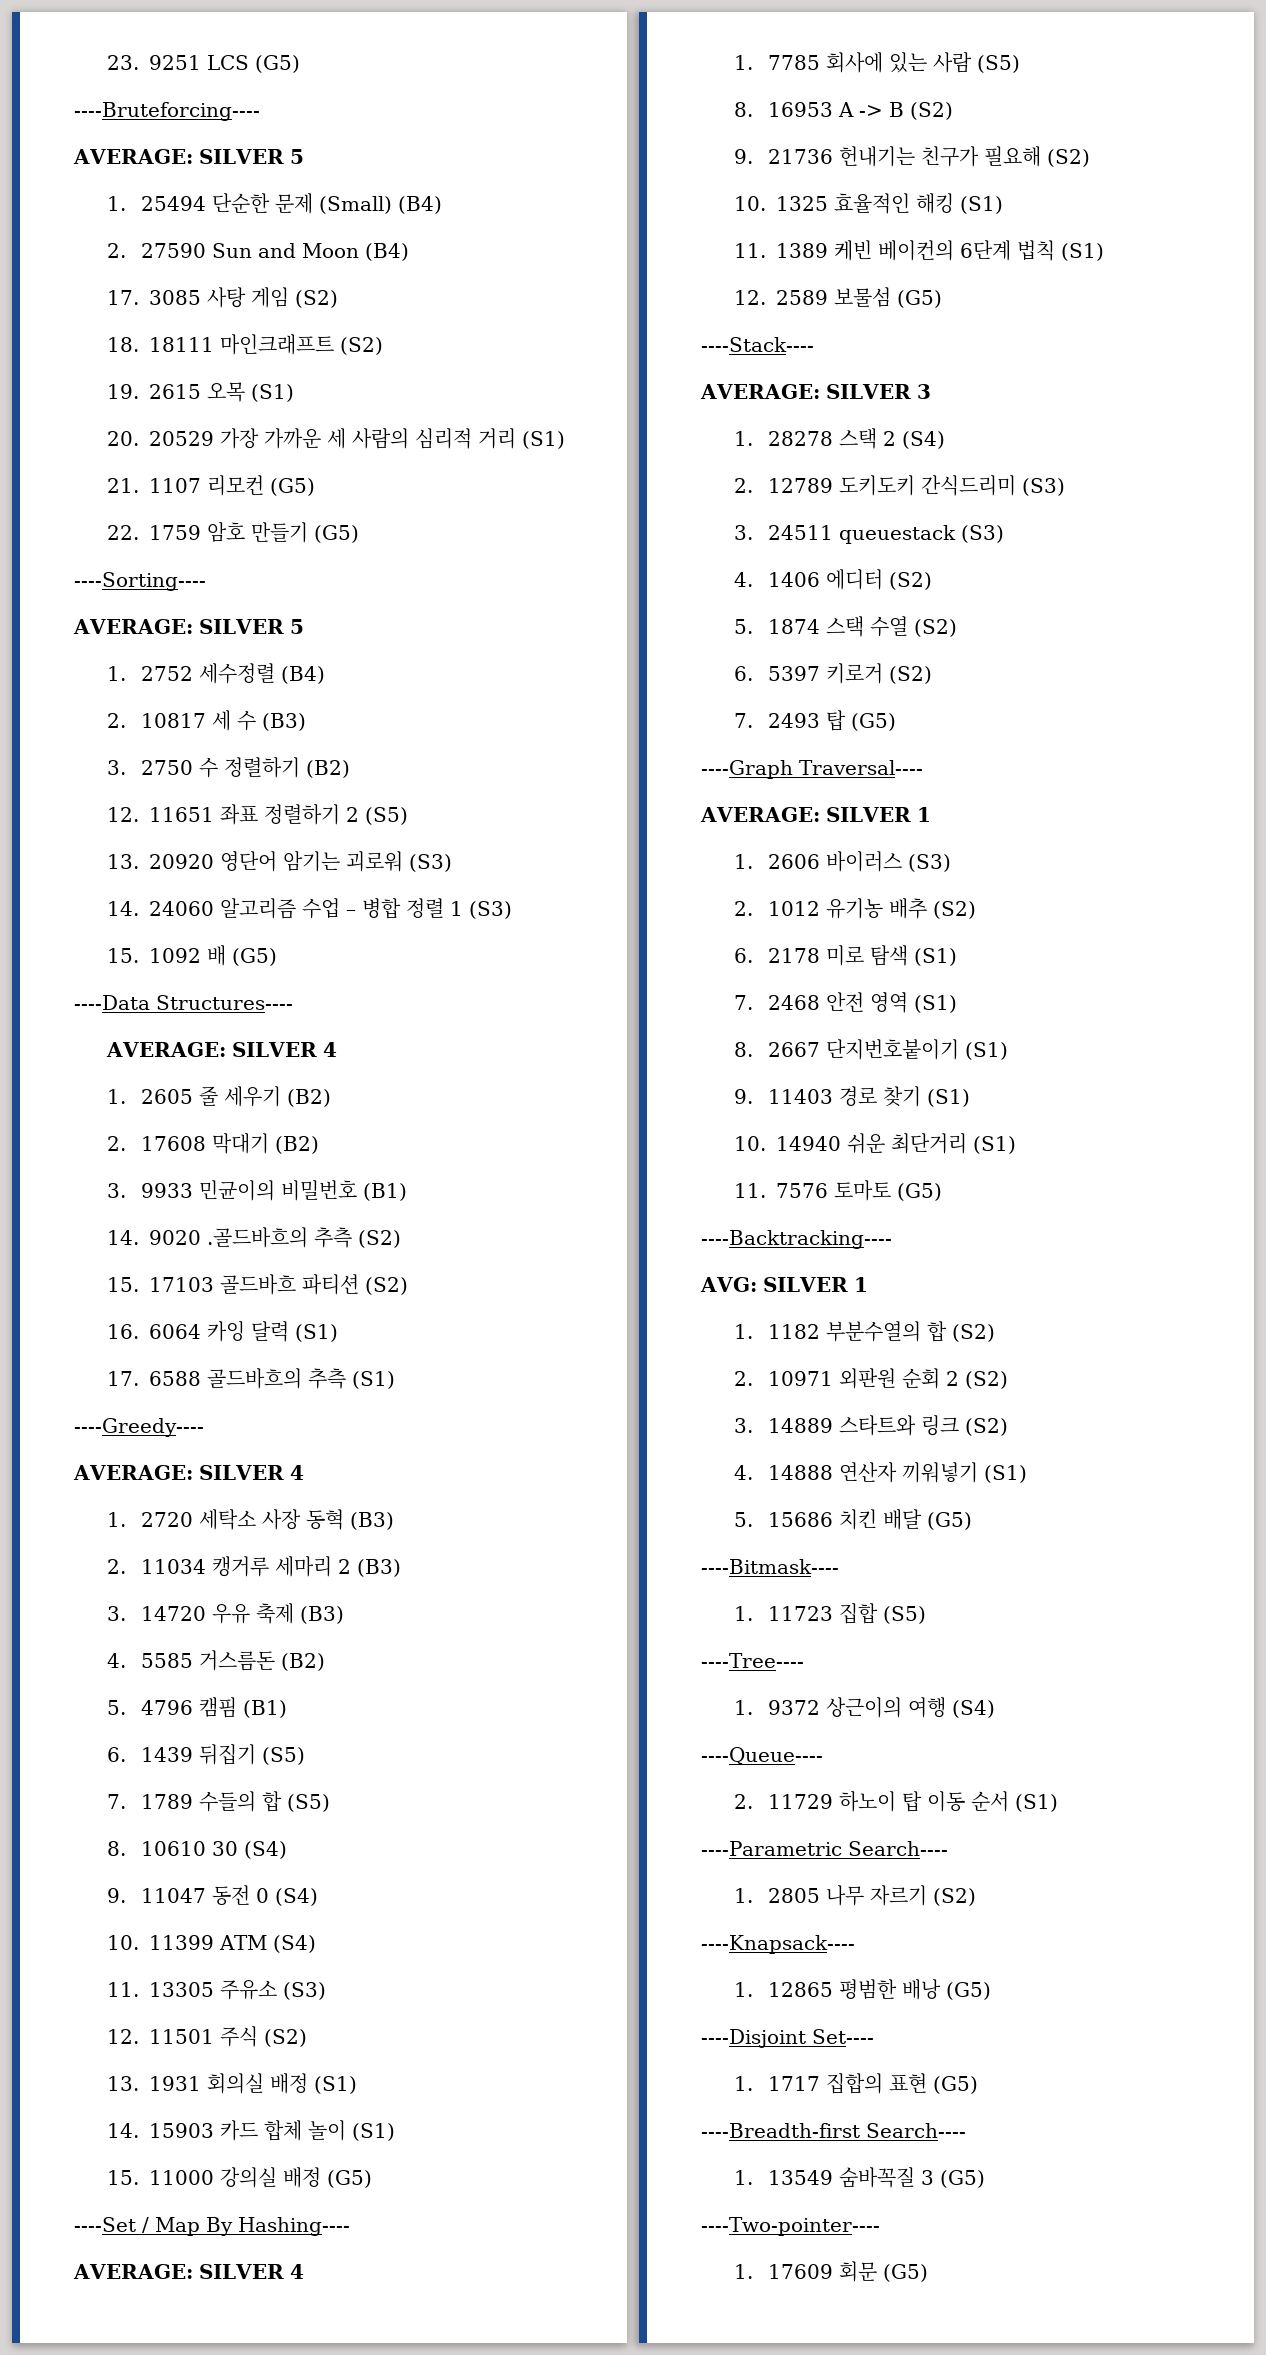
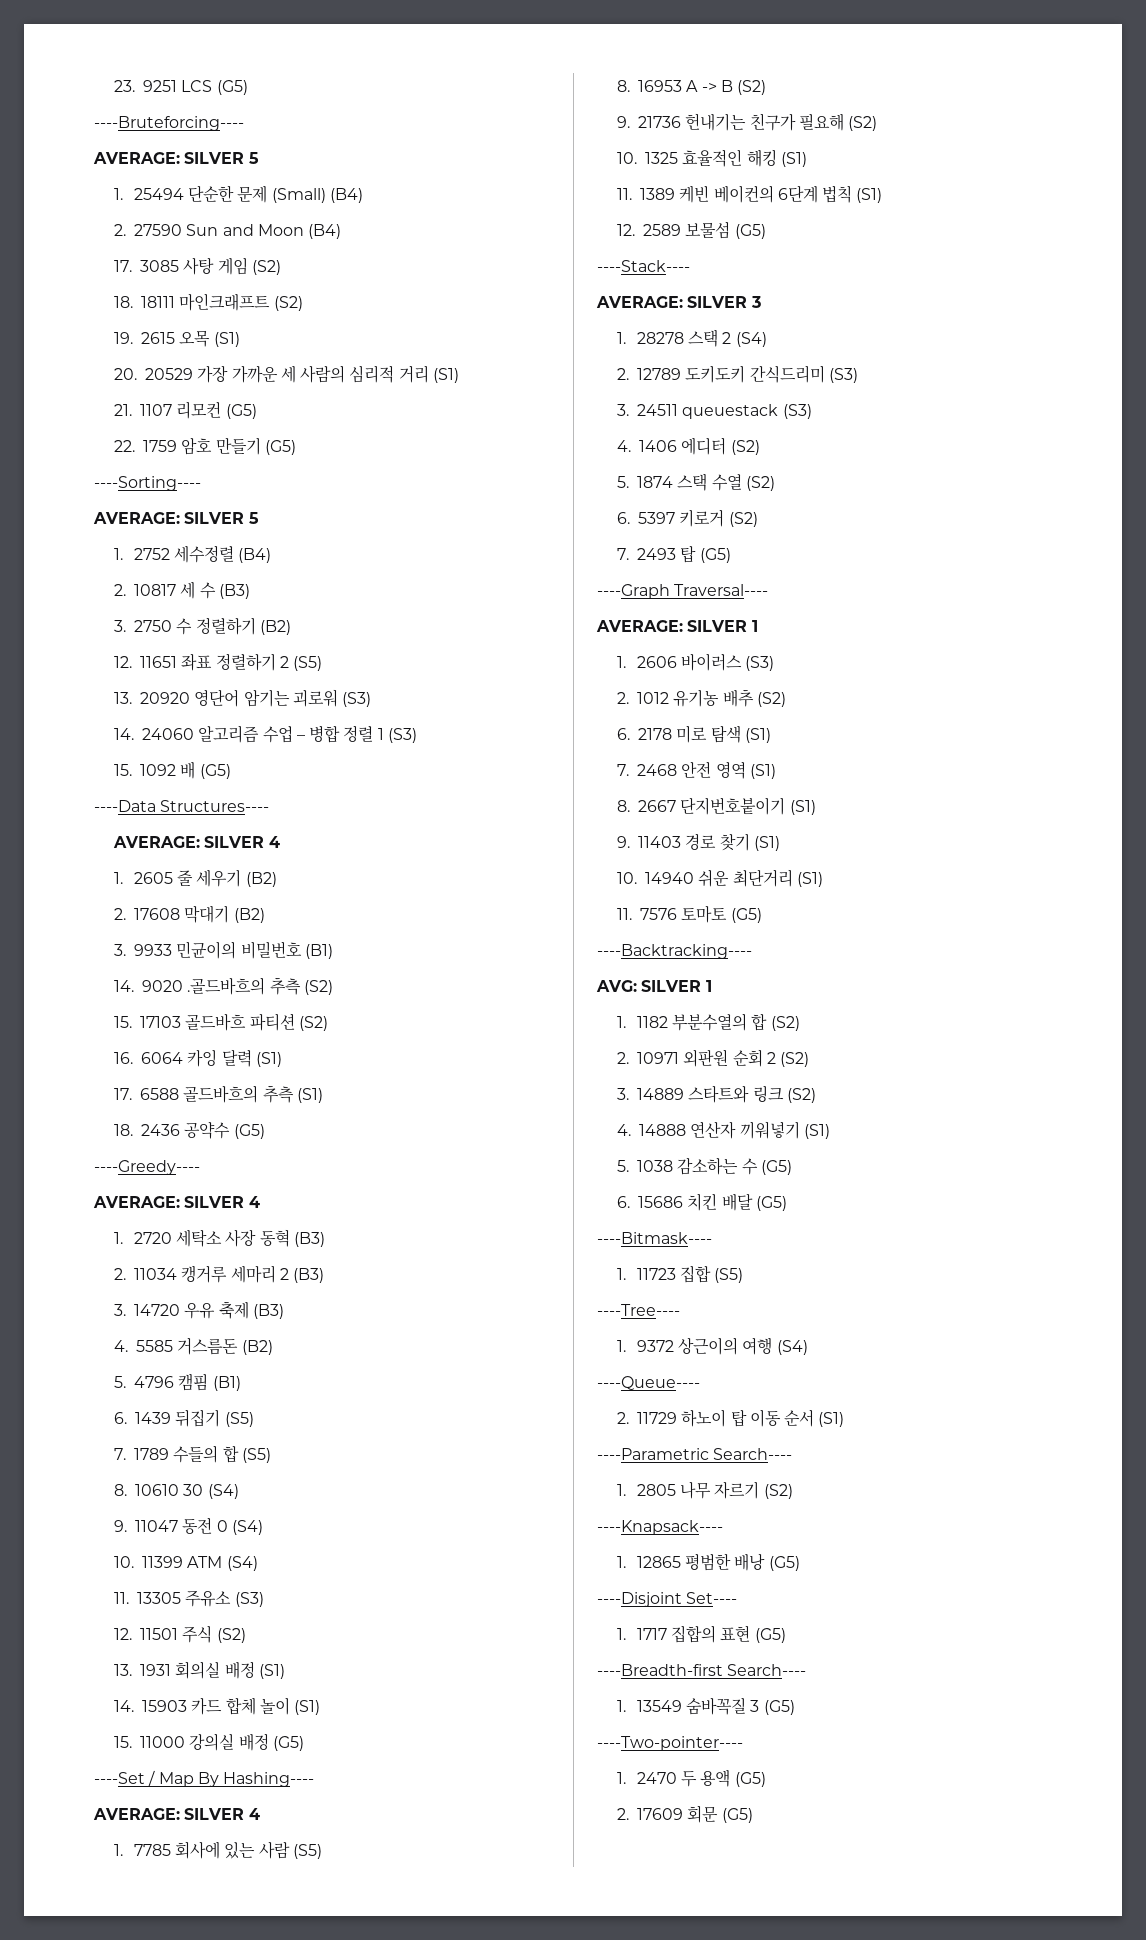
+ 18. 2436 공약수 (G5)
- 5. 15686 치킨 배달 (G5)
+ 5. 1038 감소하는 수 (G5)
+ 6. 15686 치킨 배달 (G5)
- 1. 17609 회문 (G5)
+ 1. 2470 두 용액 (G5)
+ 2. 17609 회문 (G5)

